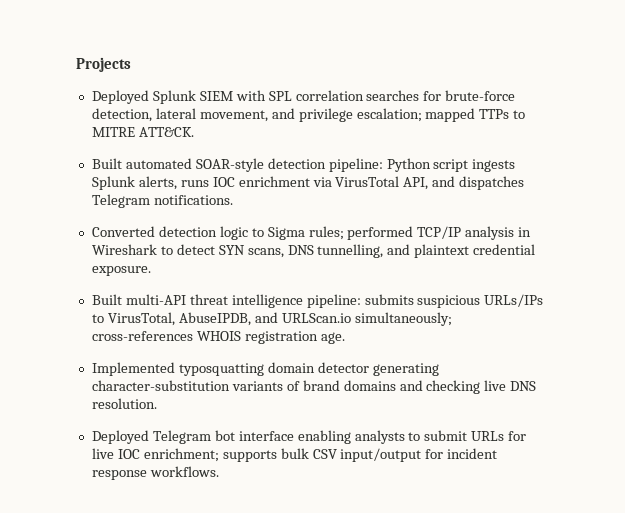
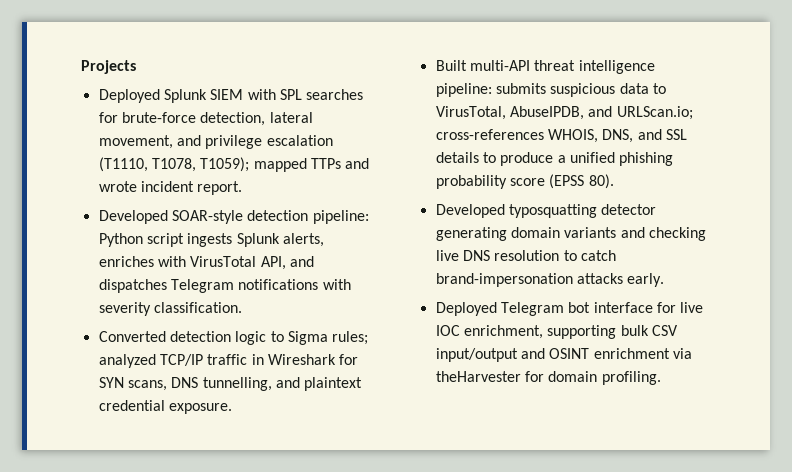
- Deployed Splunk SIEM with SPL correlation searches for brute-force detection, lateral movement, and privilege escalation; mapped TTPs to MITRE ATT&CK.
- Built automated SOAR-style detection pipeline: Python script ingests Splunk alerts, runs IOC enrichment via VirusTotal API, and dispatches Telegram notifications.
+ Deployed Splunk SIEM with SPL searches for brute-force detection, lateral movement, and privilege escalation (T1110, T1078, T1059); mapped TTPs and wrote incident report.
+ Developed SOAR-style detection pipeline: Python script ingests Splunk alerts, enriches with VirusTotal API, and dispatches Telegram notifications with severity classification.
- Converted detection logic to Sigma rules; performed TCP/IP analysis in Wireshark to detect SYN scans, DNS tunnelling, and plaintext credential exposure.
+ Converted detection logic to Sigma rules; analyzed TCP/IP traffic in Wireshark for SYN scans, DNS tunnelling, and plaintext credential exposure.
- Built multi-API threat intelligence pipeline: submits suspicious URLs/IPs to VirusTotal, AbuseIPDB, and URLScan.io simultaneously; cross-references WHOIS registration age.
- Implemented typosquatting domain detector generating character-substitution variants of brand domains and checking live DNS resolution.
+ Built multi-API threat intelligence pipeline: submits suspicious data to VirusTotal, AbuseIPDB, and URLScan.io; cross-references WHOIS, DNS, and SSL details to produce a unified phishing probability score (EPSS 80).
+ Developed typosquatting detector generating domain variants and checking live DNS resolution to catch brand-impersonation attacks early.
- Deployed Telegram bot interface enabling analysts to submit URLs for live IOC enrichment; supports bulk CSV input/output for incident response workflows.
+ Deployed Telegram bot interface for live IOC enrichment, supporting bulk CSV input/output and OSINT enrichment via theHarvester for domain profiling.

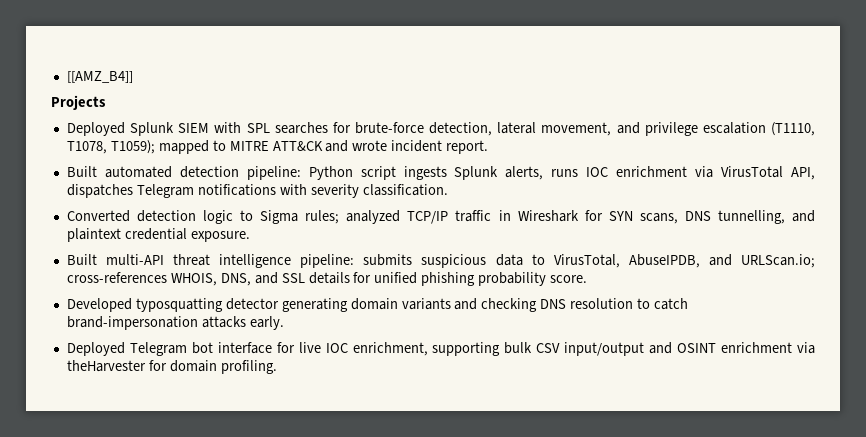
+ [[AMZ_B4]]
- Deployed Splunk SIEM with SPL searches for brute-force detection, lateral movement, and privilege escalation (T1110, T1078, T1059); mapped TTPs and wrote incident report.
+ Deployed Splunk SIEM with SPL searches for brute-force detection, lateral movement, and privilege escalation (T1110, T1078, T1059); mapped to MITRE ATT&CK and wrote incident report.
- Developed SOAR-style detection pipeline: Python script ingests Splunk alerts, enriches with VirusTotal API, and dispatches Telegram notifications with severity classification.
+ Built automated detection pipeline: Python script ingests Splunk alerts, runs IOC enrichment via VirusTotal API, dispatches Telegram notifications with severity classification.
- Built multi-API threat intelligence pipeline: submits suspicious data to VirusTotal, AbuseIPDB, and URLScan.io; cross-references WHOIS, DNS, and SSL details to produce a unified phishing probability score (EPSS 80).
+ Built multi-API threat intelligence pipeline: submits suspicious data to VirusTotal, AbuseIPDB, and URLScan.io; cross-references WHOIS, DNS, and SSL details for unified phishing probability score.
- Developed typosquatting detector generating domain variants and checking live DNS resolution to catch brand-impersonation attacks early.
+ Developed typosquatting detector generating domain variants and checking DNS resolution to catch brand-impersonation attacks early.

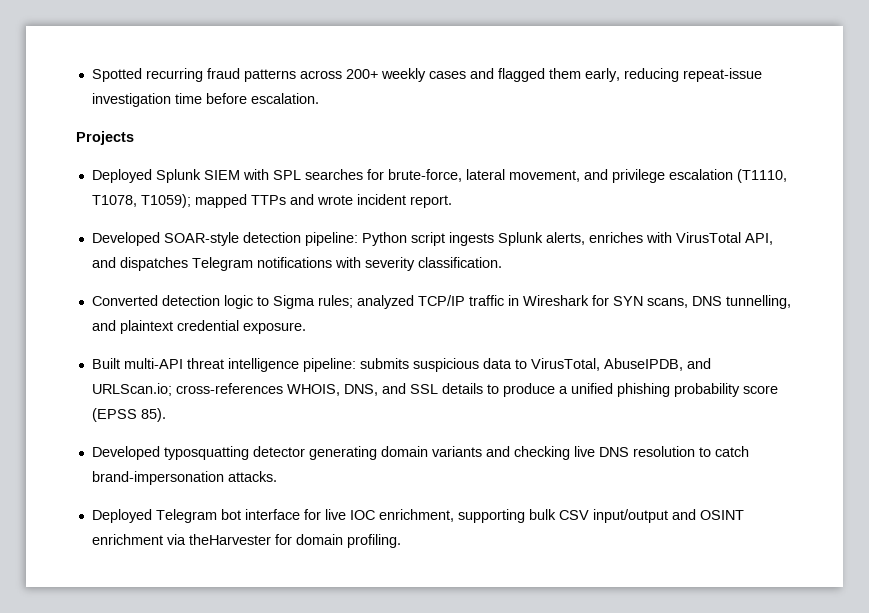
- [[AMZ_B4]]
+ Spotted recurring fraud patterns across 200+ weekly cases and flagged them early, reducing repeat-issue investigation time before escalation.
- Deployed Splunk SIEM with SPL searches for brute-force detection, lateral movement, and privilege escalation (T1110, T1078, T1059); mapped to MITRE ATT&CK and wrote incident report.
+ Deployed Splunk SIEM with SPL searches for brute-force, lateral movement, and privilege escalation (T1110, T1078, T1059); mapped TTPs and wrote incident report.
- Built automated detection pipeline: Python script ingests Splunk alerts, runs IOC enrichment via VirusTotal API, dispatches Telegram notifications with severity classification.
+ Developed SOAR-style detection pipeline: Python script ingests Splunk alerts, enriches with VirusTotal API, and dispatches Telegram notifications with severity classification.
- Built multi-API threat intelligence pipeline: submits suspicious data to VirusTotal, AbuseIPDB, and URLScan.io; cross-references WHOIS, DNS, and SSL details for unified phishing probability score.
+ Built multi-API threat intelligence pipeline: submits suspicious data to VirusTotal, AbuseIPDB, and URLScan.io; cross-references WHOIS, DNS, and SSL details to produce a unified phishing probability score (EPSS 85).
- Developed typosquatting detector generating domain variants and checking DNS resolution to catch brand-impersonation attacks early.
+ Developed typosquatting detector generating domain variants and checking live DNS resolution to catch brand-impersonation attacks.

